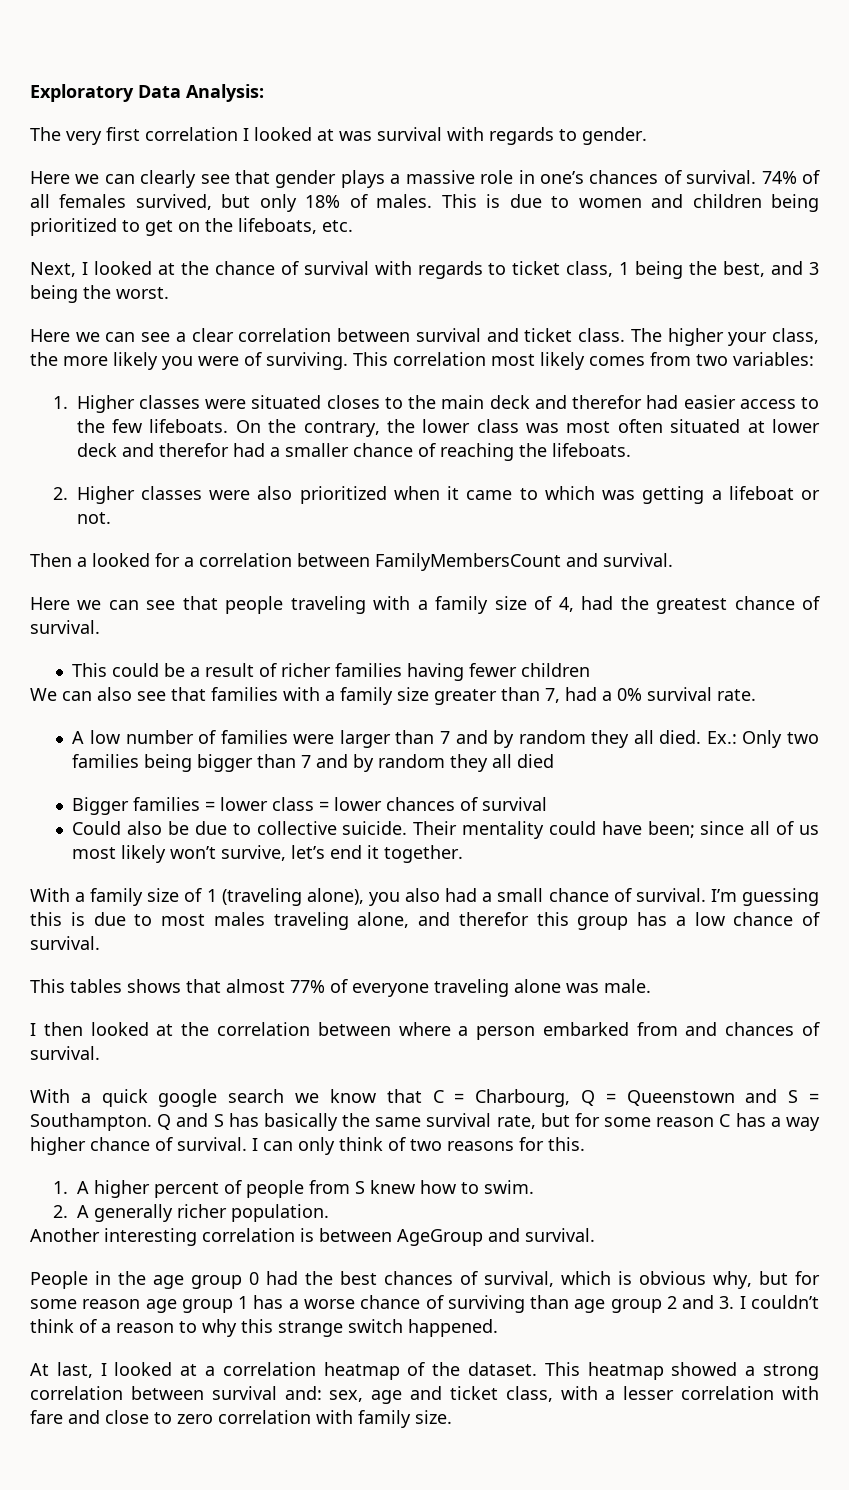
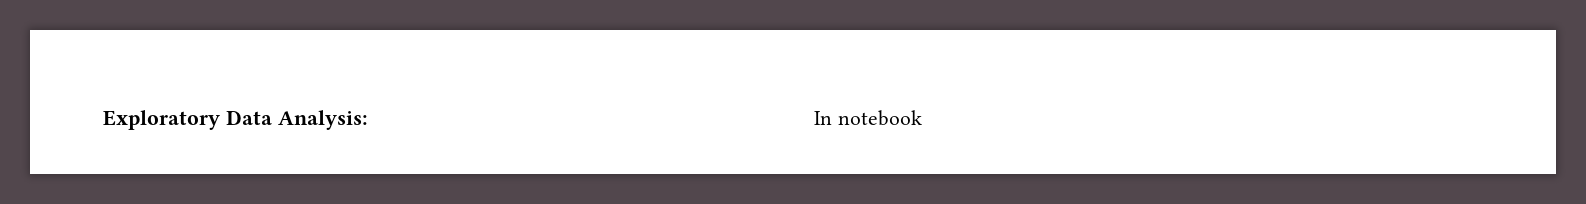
- The very first correlation I looked at was survival with regards to gender.
- Here we can clearly see that gender plays a massive role in one’s chances of survival. 74% of all females survived, but only 18% of males. This is due to women and children being prioritized to get on the lifeboats, etc.
- Next, I looked at the chance of survival with regards to ticket class, 1 being the best, and 3 being the worst.
- Here we can see a clear correlation between survival and ticket class. The higher your class, the more likely you were of surviving. This correlation most likely comes from two variables:
- 1. Higher classes were situated closes to the main deck and therefor had easier access to the few lifeboats. On the contrary, the lower class was most often situated at lower deck and therefor had a smaller chance of reaching the lifeboats.
- 2. Higher classes were also prioritized when it came to which was getting a lifeboat or not.
- Then a looked for a correlation between FamilyMembersCount and survival.
- Here we can see that people traveling with a family size of 4, had the greatest chance of survival.
- This could be a result of richer families having fewer children
- We can also see that families with a family size greater than 7, had a 0% survival rate.
- A low number of families were larger than 7 and by random they all died. Ex.: Only two families being bigger than 7 and by random they all died
- Bigger families = lower class = lower chances of survival
- Could also be due to collective suicide. Their mentality could have been; since all of us most likely won’t survive, let’s end it together.
- With a family size of 1 (traveling alone), you also had a small chance of survival. I’m guessing this is due to most males traveling alone, and therefor this group has a low chance of survival.
- This tables shows that almost 77% of everyone traveling alone was male.
- I then looked at the correlation between where a person embarked from and chances of survival.
- With a quick google search we know that C = Charbourg, Q = Queenstown and S = Southampton. Q and S has basically the same survival rate, but for some reason C has a way higher chance of survival. I can only think of two reasons for this.
- 1. A higher percent of people from S knew how to swim.
- 2. A generally richer population.
- Another interesting correlation is between AgeGroup and survival.
- People in the age group 0 had the best chances of survival, which is obvious why, but for some reason age group 1 has a worse chance of surviving than age group 2 and 3. I couldn’t think of a reason to why this strange switch happened.
- At last, I looked at a correlation heatmap of the dataset. This heatmap showed a strong correlation between survival and: sex, age and ticket class, with a lesser correlation with fare and close to zero correlation with family size.
+ In notebook

